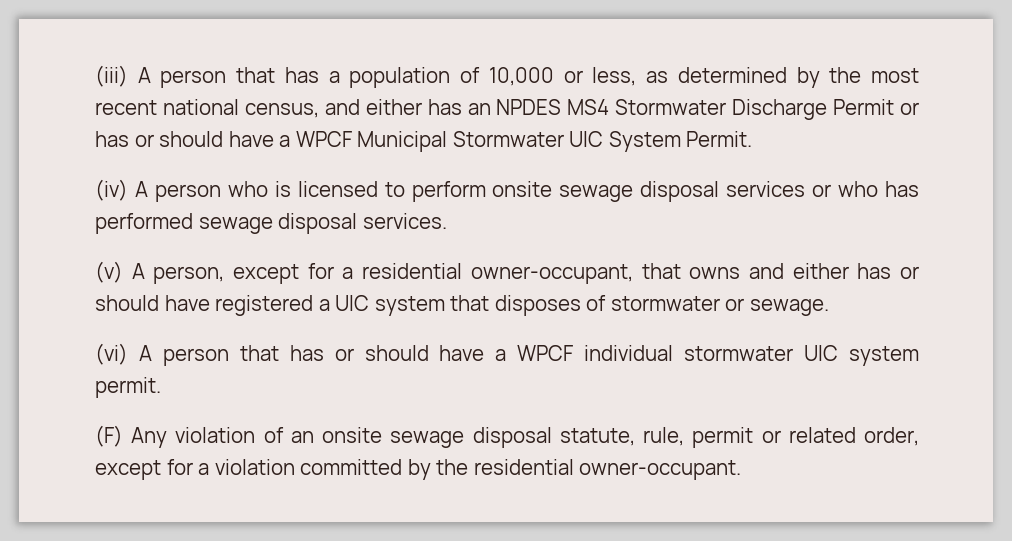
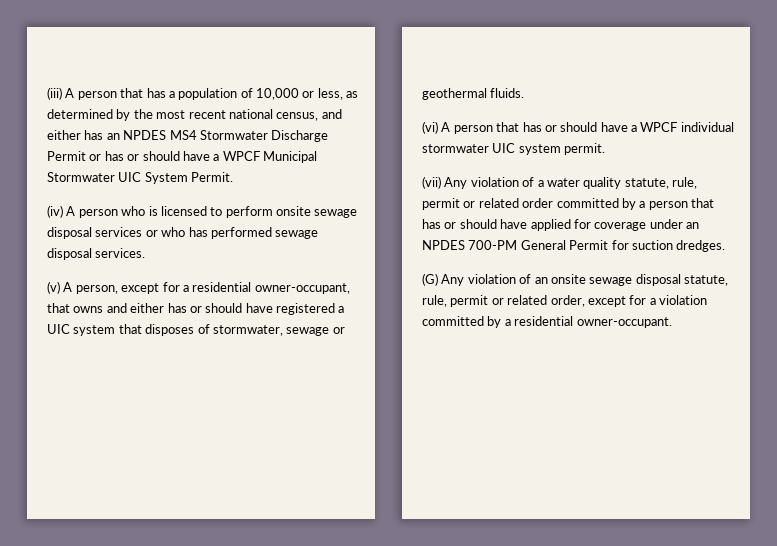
- (v) A person, except for a residential owner-occupant, that owns and either has or should have registered a UIC system that disposes of stormwater or sewage.
+ (v) A person, except for a residential owner-occupant, that owns and either has or should have registered a UIC system that disposes of stormwater, sewage or geothermal fluids.
- (F) Any violation of an onsite sewage disposal statute, rule, permit or related order, except for a violation committed by the residential owner-occupant.
+ (vii) Any violation of a water quality statute, rule, permit or related order committed by a person that has or should have applied for coverage under an NPDES 700-PM General Permit for suction dredges.
+ (G) Any violation of an onsite sewage disposal statute, rule, permit or related order, except for a violation committed by a residential owner-occupant.

